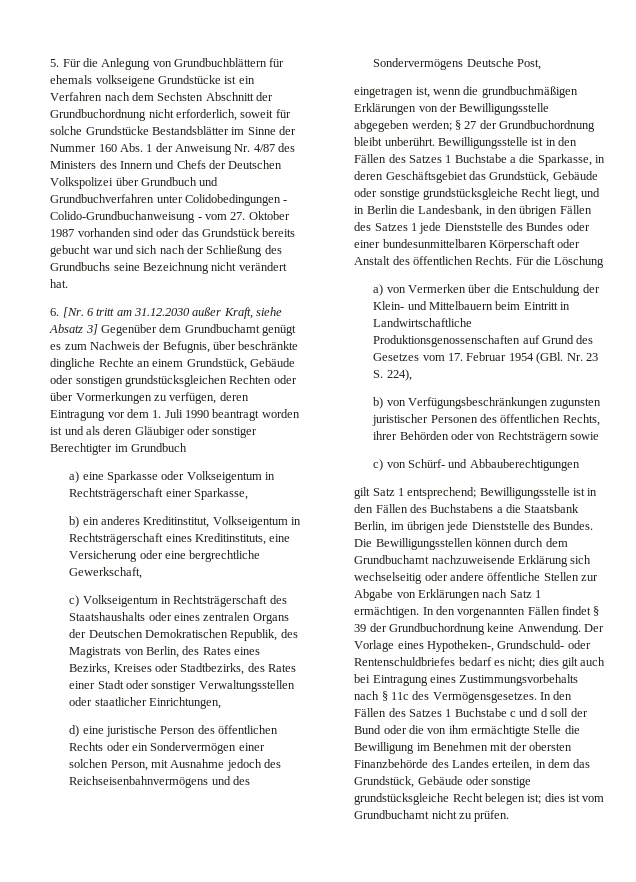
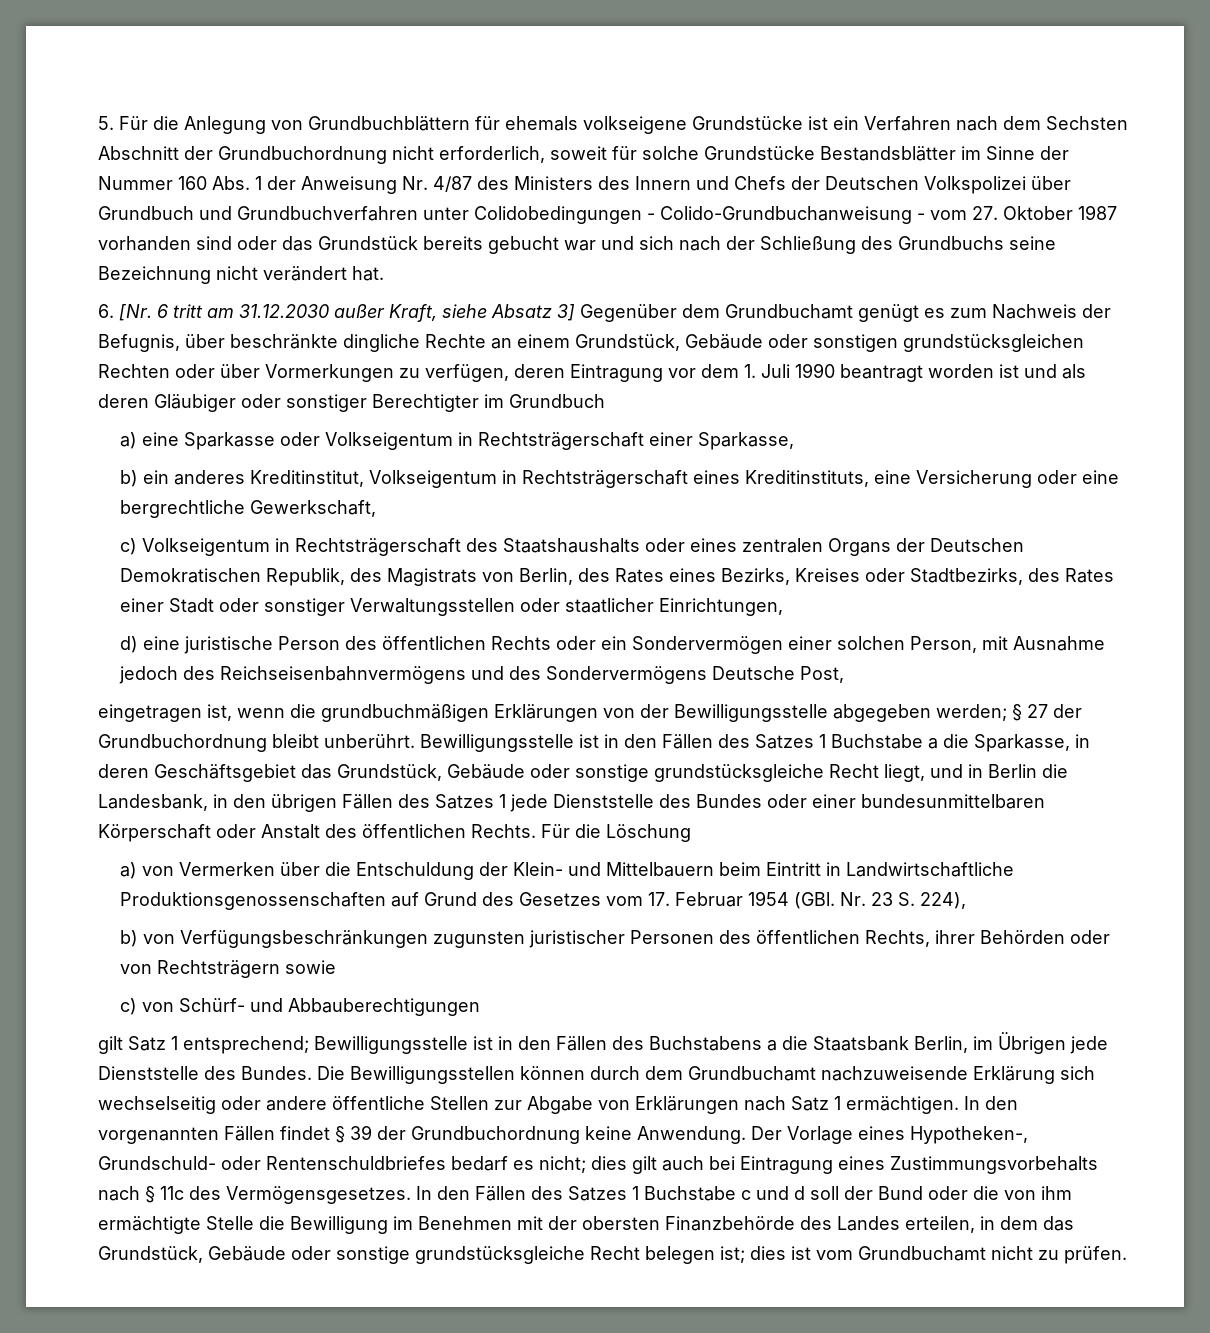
- gilt Satz 1 entsprechend; Bewilligungsstelle ist in den Fällen des Buchstabens a die Staatsbank Berlin, im übrigen jede Dienststelle des Bundes.
+ gilt Satz 1 entsprechend; Bewilligungsstelle ist in den Fällen des Buchstabens a die Staatsbank Berlin, im Übrigen jede Dienststelle des Bundes.

